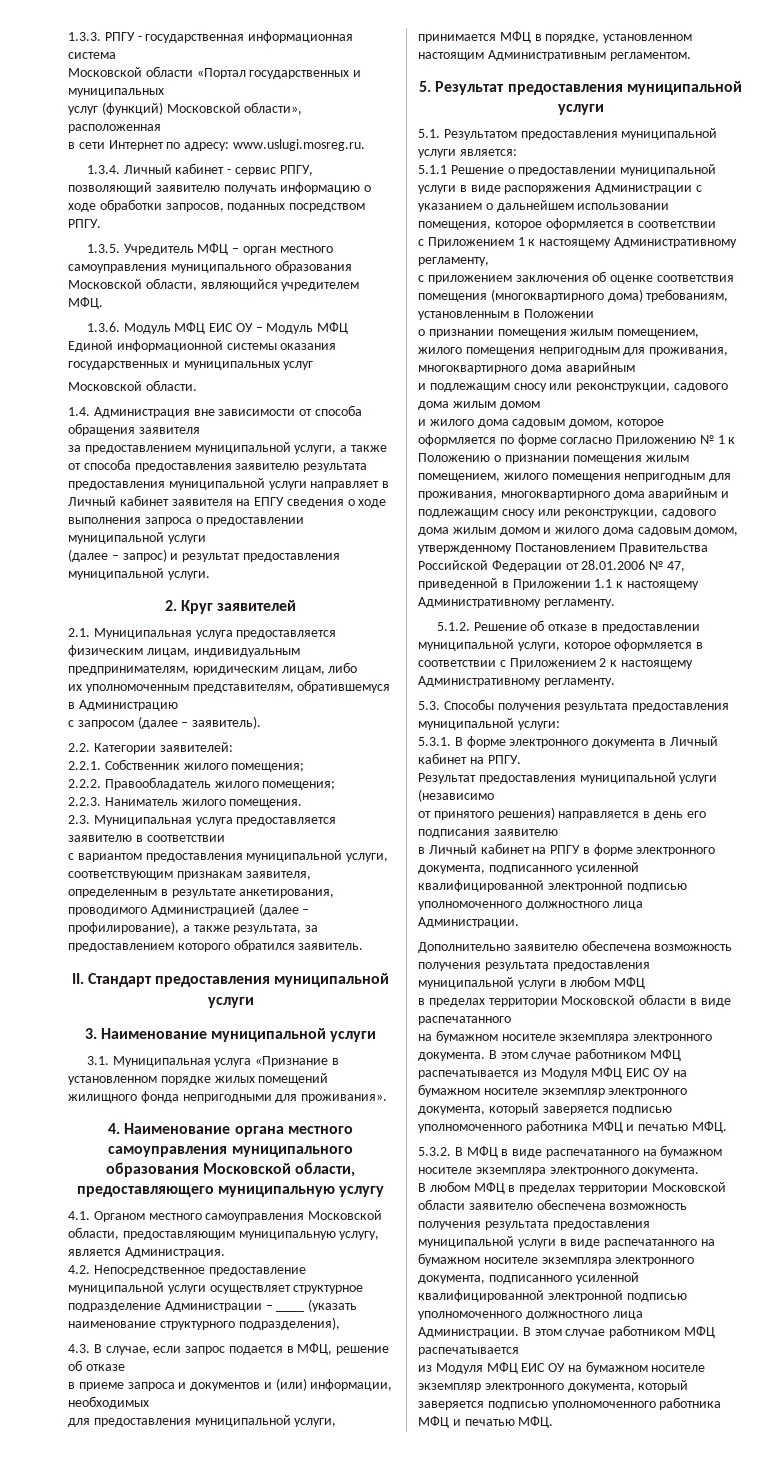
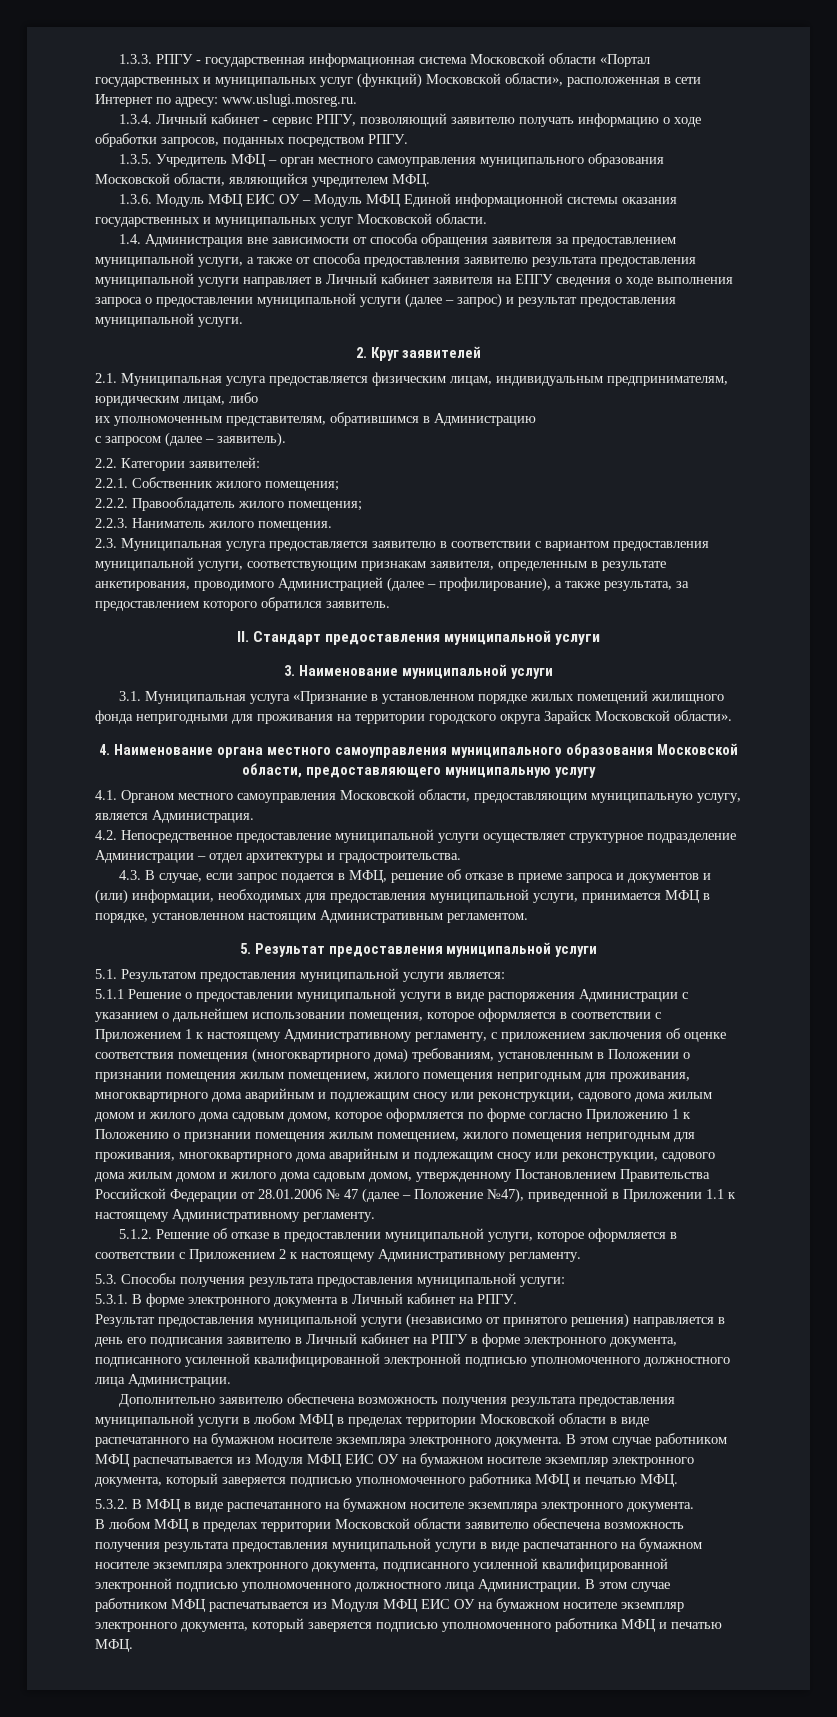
- 1.3.3. РПГУ - государственная информационная система
- Московской области «Портал государственных и муниципальных
- услуг (функций) Московской области», расположенная
- в сети Интернет по адресу: www.uslugi.mosreg.ru.
+ 1.3.3. РПГУ - государственная информационная система Московской области «Портал государственных и муниципальных услуг (функций) Московской области», расположенная в сети Интернет по адресу: www.uslugi.mosreg.ru.
- 1.3.6. Модуль МФЦ ЕИС ОУ – Модуль МФЦ Единой информационной системы оказания государственных и муниципальных услуг
- Московской области.
+ 1.3.6. Модуль МФЦ ЕИС ОУ – Модуль МФЦ Единой информационной системы оказания государственных и муниципальных услуг Московской области.
- 1.4. Администрация вне зависимости от способа обращения заявителя
- за предоставлением муниципальной услуги, а также от способа предоставления заявителю результата предоставления муниципальной услуги направляет в Личный кабинет заявителя на ЕПГУ сведения о ходе выполнения запроса о предоставлении муниципальной услуги
- (далее – запрос) и результат предоставления муниципальной услуги.
+ 1.4. Администрация вне зависимости от способа обращения заявителя за предоставлением муниципальной услуги, а также от способа предоставления заявителю результата предоставления муниципальной услуги направляет в Личный кабинет заявителя на ЕПГУ сведения о ходе выполнения запроса о предоставлении муниципальной услуги (далее – запрос) и результат предоставления муниципальной услуги.
- их уполномоченным представителям, обратившемуся в Администрацию
+ их уполномоченным представителям, обратившимся в Администрацию
- 2.3. Муниципальная услуга предоставляется заявителю в соответствии
- с вариантом предоставления муниципальной услуги, соответствующим признакам заявителя, определенным в результате анкетирования, проводимого Администрацией (далее – профилирование), а также результата, за предоставлением которого обратился заявитель.
+ 2.3. Муниципальная услуга предоставляется заявителю в соответствии с вариантом предоставления муниципальной услуги, соответствующим признакам заявителя, определенным в результате анкетирования, проводимого Администрацией (далее – профилирование), а также результата, за предоставлением которого обратился заявитель.
- 3.1. Муниципальная услуга «Признание в установленном порядке жилых помещений жилищного фонда непригодными для проживания».
+ 3.1. Муниципальная услуга «Признание в установленном порядке жилых помещений жилищного фонда непригодными для проживания на территории городского округа Зарайск Московской области».
- 4.2. Непосредственное предоставление муниципальной услуги осуществляет структурное подразделение Администрации – ____ (указать наименование структурного подразделения),
+ 4.2. Непосредственное предоставление муниципальной услуги осуществляет структурное подразделение Администрации – отдел архитектуры и градостроительства.
- 4.3. В случае, если запрос подается в МФЦ, решение об отказе
- в приеме запроса и документов и (или) информации, необходимых
- для предоставления муниципальной услуги, принимается МФЦ в порядке, установленном настоящим Административным регламентом.
+ 4.3. В случае, если запрос подается в МФЦ, решение об отказе в приеме запроса и документов и (или) информации, необходимых для предоставления муниципальной услуги, принимается МФЦ в порядке, установленном настоящим Административным регламентом.
- 5.1.1 Решение о предоставлении муниципальной услуги в виде распоряжения Администрации с указанием о дальнейшем использовании помещения, которое оформляется в соответствии
- с Приложением 1 к настоящему Административному регламенту,
- с приложением заключения об оценке соответствия помещения (многоквартирного дома) требованиям, установленным в Положении
- о признании помещения жилым помещением, жилого помещения непригодным для проживания, многоквартирного дома аварийным
- и подлежащим сносу или реконструкции, садового дома жилым домом
- и жилого дома садовым домом, которое оформляется по форме согласно Приложению № 1 к Положению о признании помещения жилым помещением, жилого помещения непригодным для проживания, многоквартирного дома аварийным и подлежащим сносу или реконструкции, садового дома жилым домом и жилого дома садовым домом, утвержденному Постановлением Правительства Российской Федерации от 28.01.2006 № 47, приведенной в Приложении 1.1 к настоящему Административному регламенту.
+ 5.1.1 Решение о предоставлении муниципальной услуги в виде распоряжения Администрации с указанием о дальнейшем использовании помещения, которое оформляется в соответствии с Приложением 1 к настоящему Административному регламенту, с приложением заключения об оценке соответствия помещения (многоквартирного дома) требованиям, установленным в Положении о признании помещения жилым помещением, жилого помещения непригодным для проживания, многоквартирного дома аварийным и подлежащим сносу или реконструкции, садового дома жилым домом и жилого дома садовым домом, которое оформляется по форме согласно Приложению 1 к Положению о признании помещения жилым помещением, жилого помещения непригодным для проживания, многоквартирного дома аварийным и подлежащим сносу или реконструкции, садового дома жилым домом и жилого дома садовым домом, утвержденному Постановлением Правительства Российской Федерации от 28.01.2006 № 47 (далее – Положение №47), приведенной в Приложении 1.1 к настоящему Административному регламенту.
- Результат предоставления муниципальной услуги (независимо
- от принятого решения) направляется в день его подписания заявителю
- в Личный кабинет на РПГУ в форме электронного документа, подписанного усиленной квалифицированной электронной подписью уполномоченного должностного лица Администрации.
+ Результат предоставления муниципальной услуги (независимо от принятого решения) направляется в день его подписания заявителю в Личный кабинет на РПГУ в форме электронного документа, подписанного усиленной квалифицированной электронной подписью уполномоченного должностного лица Администрации.
- Дополнительно заявителю обеспечена возможность получения результата предоставления муниципальной услуги в любом МФЦ
- в пределах территории Московской области в виде распечатанного
- на бумажном носителе экземпляра электронного документа.
+ Дополнительно заявителю обеспечена возможность получения результата предоставления муниципальной услуги в любом МФЦ в пределах территории Московской области в виде распечатанного на бумажном носителе экземпляра электронного документа.
- В любом МФЦ в пределах территории Московской области заявителю обеспечена возможность получения результата предоставления муниципальной услуги в виде распечатанного на бумажном носителе экземпляра электронного документа, подписанного усиленной квалифицированной электронной подписью уполномоченного должностного лица Администрации. В этом случае работником МФЦ распечатывается
- из Модуля МФЦ ЕИС ОУ на бумажном носителе экземпляр электронного документа, который заверяется подписью уполномоченного работника МФЦ и печатью МФЦ.
+ В любом МФЦ в пределах территории Московской области заявителю обеспечена возможность получения результата предоставления муниципальной услуги в виде распечатанного на бумажном носителе экземпляра электронного документа, подписанного усиленной квалифицированной электронной подписью уполномоченного должностного лица Администрации. В этом случае работником МФЦ распечатывается из Модуля МФЦ ЕИС ОУ на бумажном носителе экземпляр электронного документа, который заверяется подписью уполномоченного работника МФЦ и печатью МФЦ.

